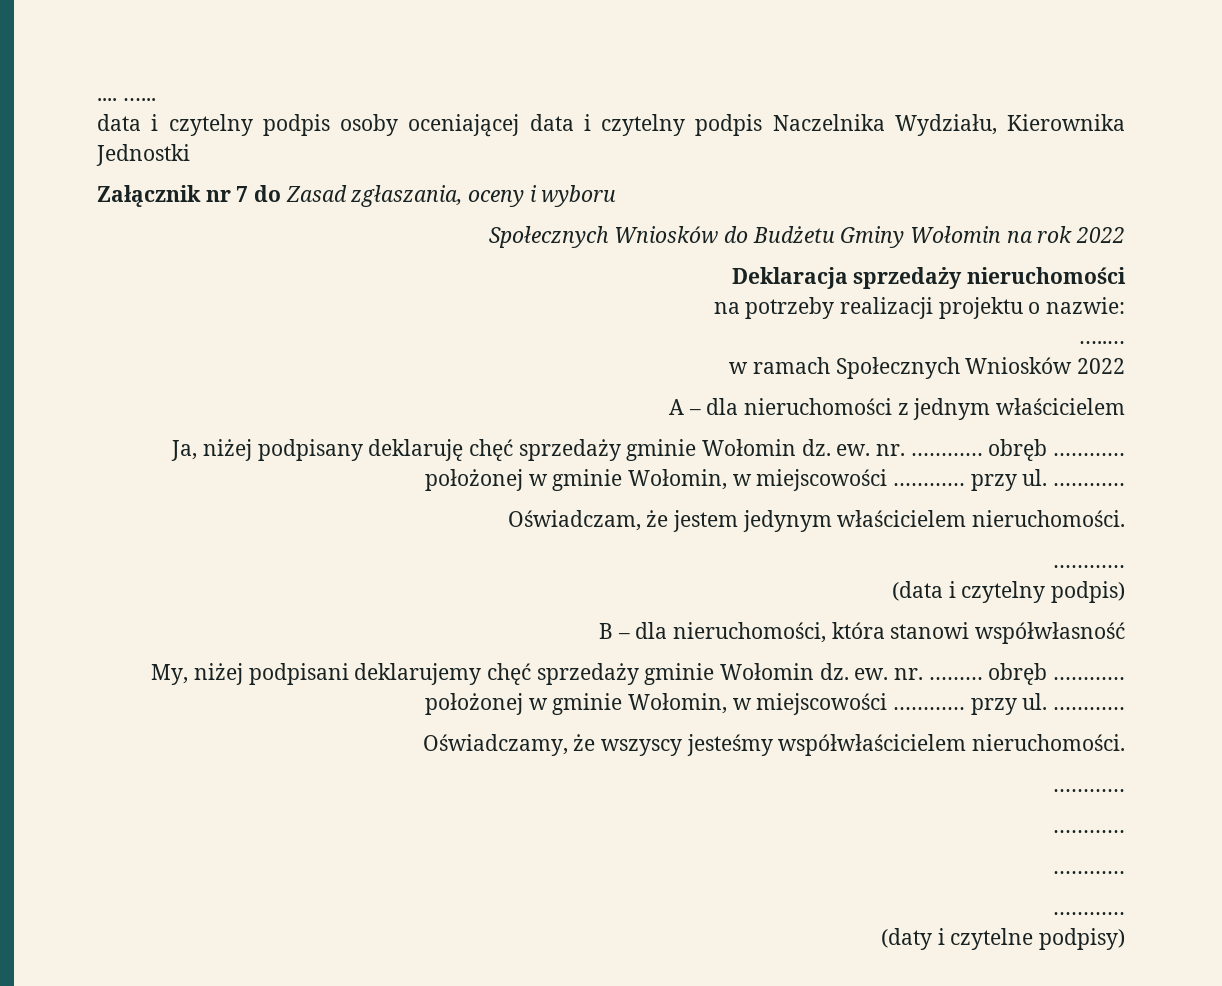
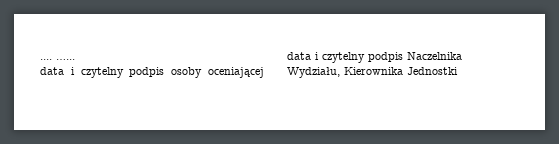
- Załącznik nr 7 do Zasad zgłaszania, oceny i wyboru
- Społecznych Wniosków do Budżetu Gminy Wołomin na rok 2022
- Deklaracja sprzedaży nieruchomości
- na potrzeby realizacji projektu o nazwie:
- …..…
- w ramach Społecznych Wniosków 2022
- A – dla nieruchomości z jednym właścicielem
- Ja, niżej podpisany deklaruję chęć sprzedaży gminie Wołomin dz. ew. nr. ………… obręb ………… położonej w gminie Wołomin, w miejscowości ………… przy ul. …………
- Oświadczam, że jestem jedynym właścicielem nieruchomości.
- …………
- (data i czytelny podpis)
- B – dla nieruchomości, która stanowi współwłasność
- My, niżej podpisani deklarujemy chęć sprzedaży gminie Wołomin dz. ew. nr. ……… obręb ………… położonej w gminie Wołomin, w miejscowości ………… przy ul. …………
- Oświadczamy, że wszyscy jesteśmy współwłaścicielem nieruchomości.
- …………
- …………
- …………
- …………
- (daty i czytelne podpisy)

